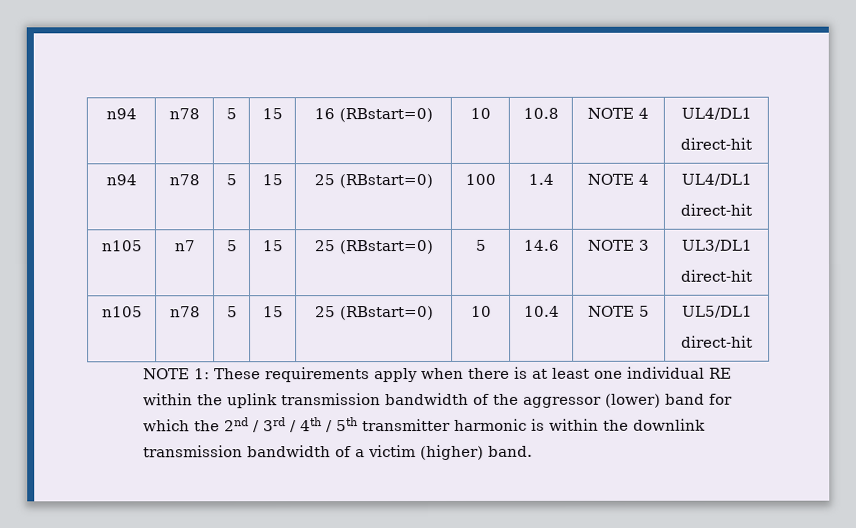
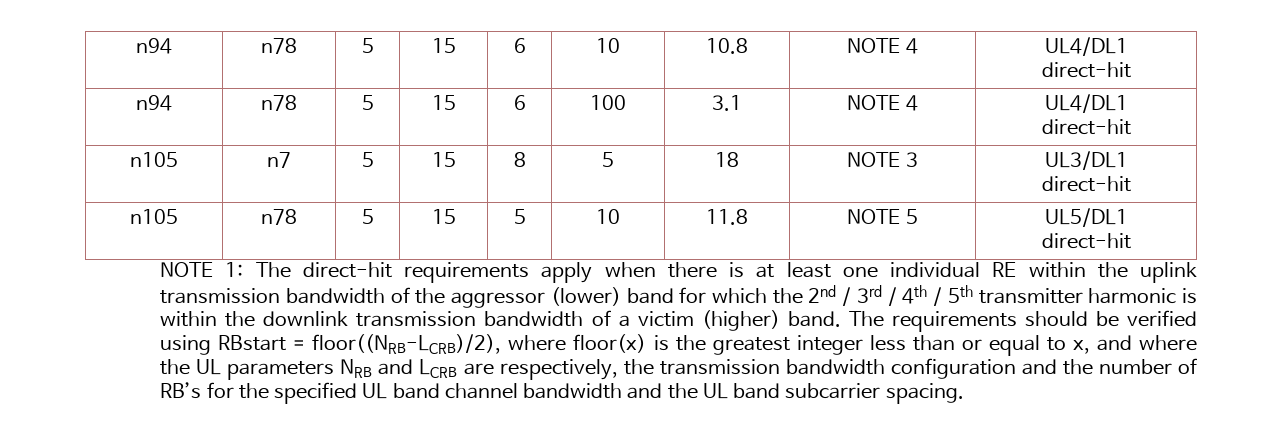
- n94 | n78 | 5 | 15 | 16 (RBstart=0) | 10 | 10.8 | NOTE 4 | UL4/DL1
+ n94 | n78 | 5 | 15 | 6 | 10 | 10.8 | NOTE 4 | UL4/DL1
- n94 | n78 | 5 | 15 | 25 (RBstart=0) | 100 | 1.4 | NOTE 4 | UL4/DL1
+ n94 | n78 | 5 | 15 | 6 | 100 | 3.1 | NOTE 4 | UL4/DL1
- n105 | n7 | 5 | 15 | 25 (RBstart=0) | 5 | 14.6 | NOTE 3 | UL3/DL1
+ n105 | n7 | 5 | 15 | 8 | 5 | 18 | NOTE 3 | UL3/DL1
- n105 | n78 | 5 | 15 | 25 (RBstart=0) | 10 | 10.4 | NOTE 5 | UL5/DL1
+ n105 | n78 | 5 | 15 | 5 | 10 | 11.8 | NOTE 5 | UL5/DL1
- NOTE 1: These requirements apply when there is at least one individual RE within the uplink transmission bandwidth of the aggressor (lower) band for which the 2nd / 3rd / 4th / 5th transmitter harmonic is within the downlink transmission bandwidth of a victim (higher) band.
+ NOTE 1: The direct-hit requirements apply when there is at least one individual RE within the uplink transmission bandwidth of the aggressor (lower) band for which the 2nd / 3rd / 4th / 5th transmitter harmonic is within the downlink transmission bandwidth of a victim (higher) band.
+ The requirements should be verified using RBstart = floor((NRB-LCRB)/2), where floor(x) is the greatest integer less than or equal to x, and where the UL parameters NRB and LCRB are respectively, the transmission bandwidth configuration and the number of RB’s for the specified UL band channel bandwidth and the UL band subcarrier spacing.

